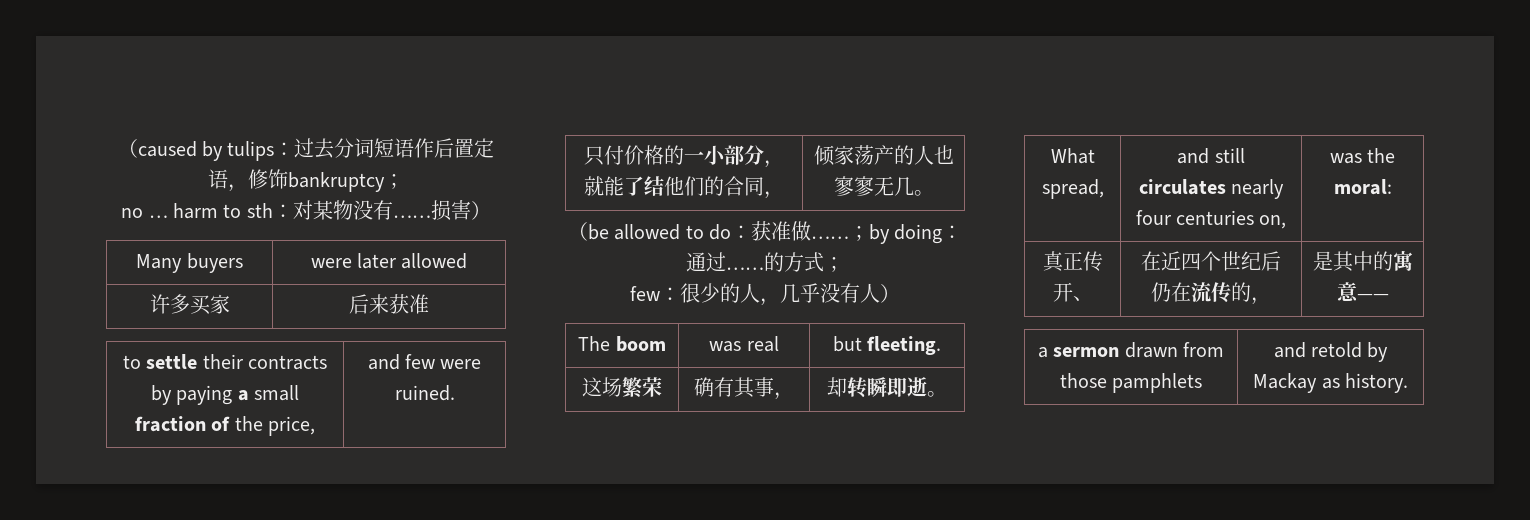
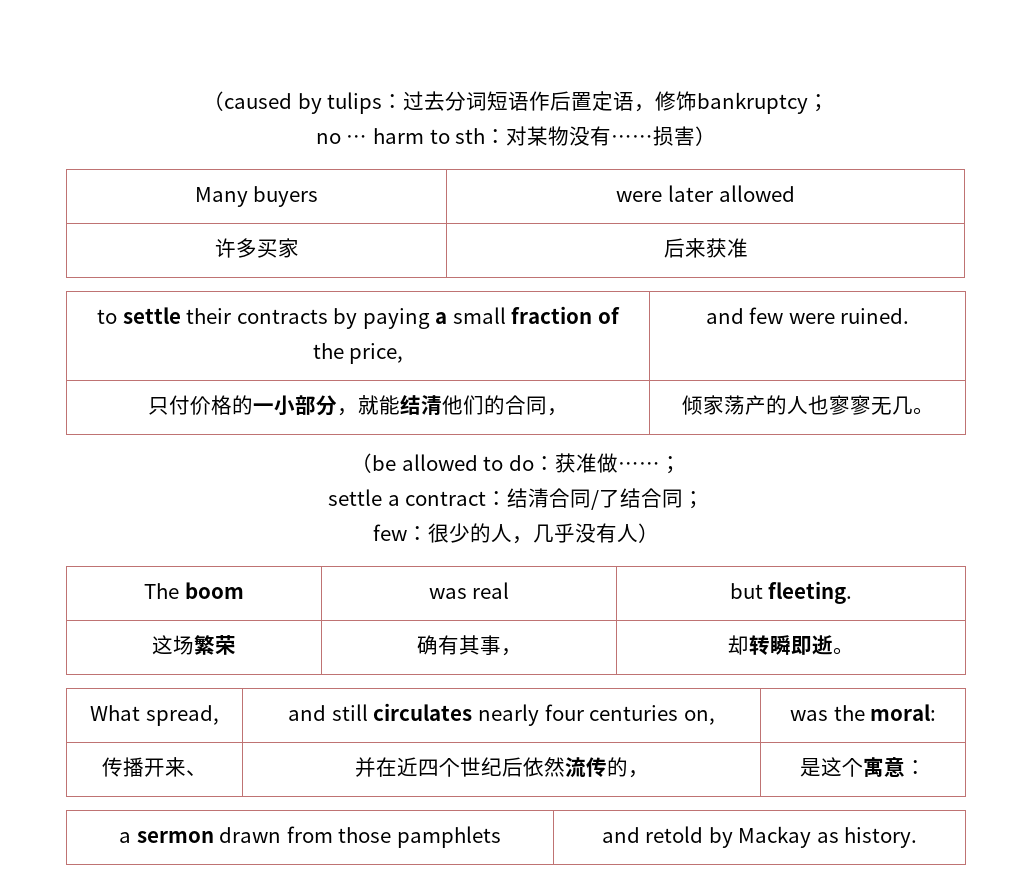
- 只付价格的一小部分，就能了结他们的合同， | 倾家荡产的人也寥寥无几。
+ 只付价格的一小部分，就能结清他们的合同， | 倾家荡产的人也寥寥无几。
- （be allowed to do：获准做……；by doing：通过……的方式；
+ （be allowed to do：获准做……；
+ settle a contract：结清合同/了结合同；
- 真正传开、 | 在近四个世纪后仍在流传的， | 是其中的寓意——
+ 传播开来、 | 并在近四个世纪后依然流传的， | 是这个寓意：

